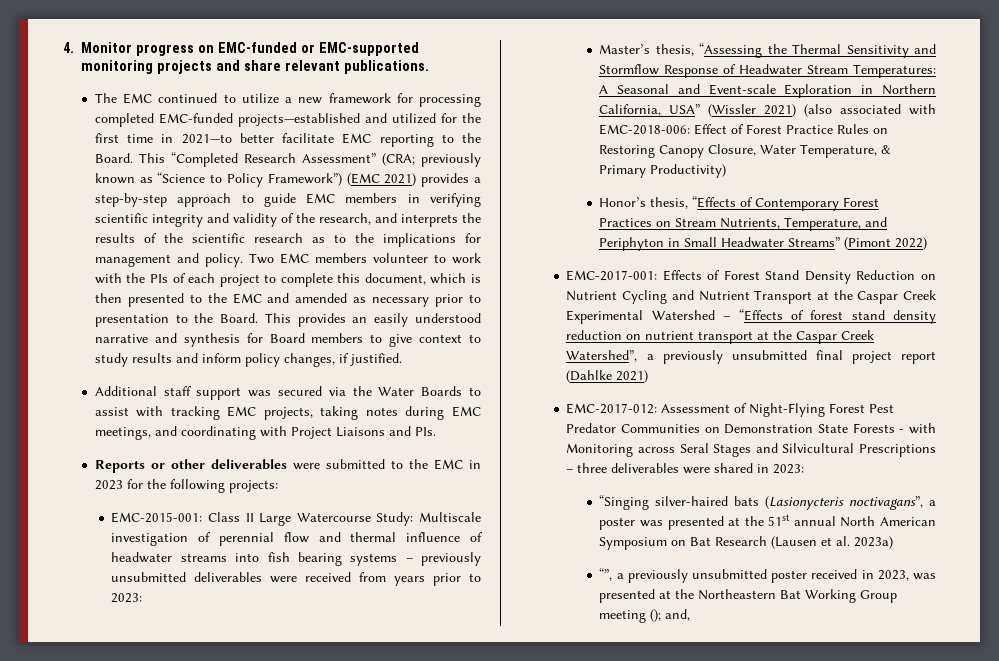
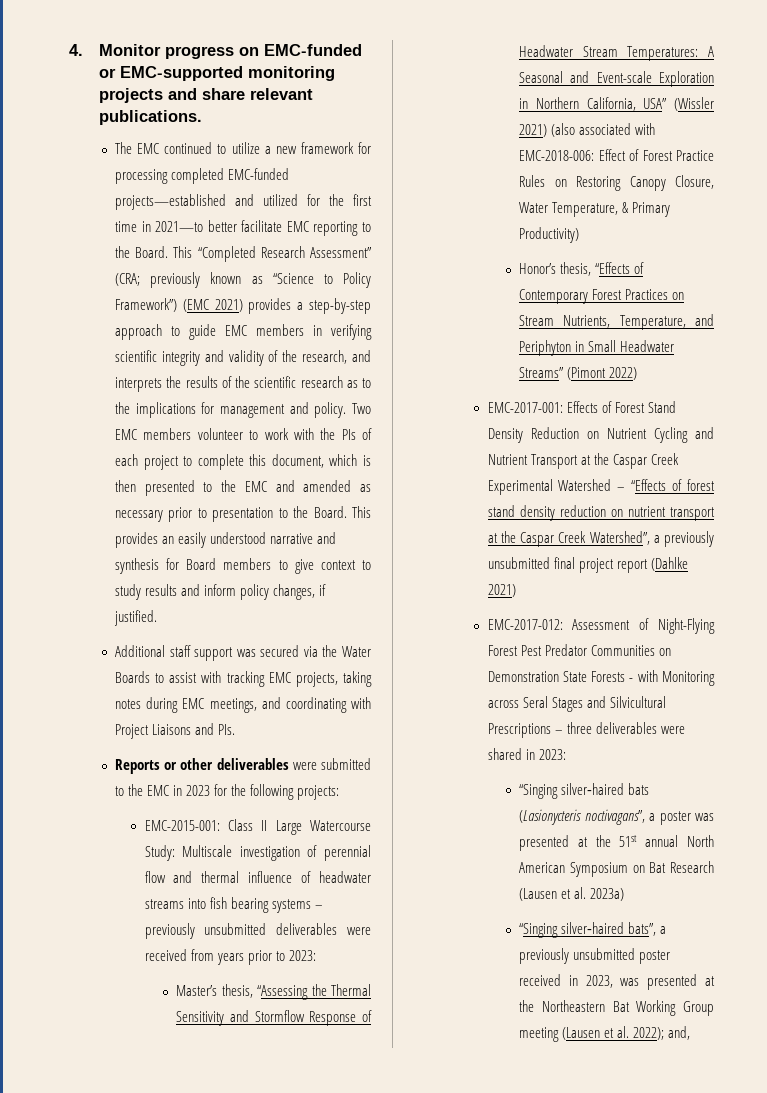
- “”, a previously unsubmitted poster received in 2023, was presented at the Northeastern Bat Working Group meeting (); and,
+ “Singing silver‐haired bats”, a previously unsubmitted poster received in 2023, was presented at the Northeastern Bat Working Group meeting (Lausen et al. 2022); and,

